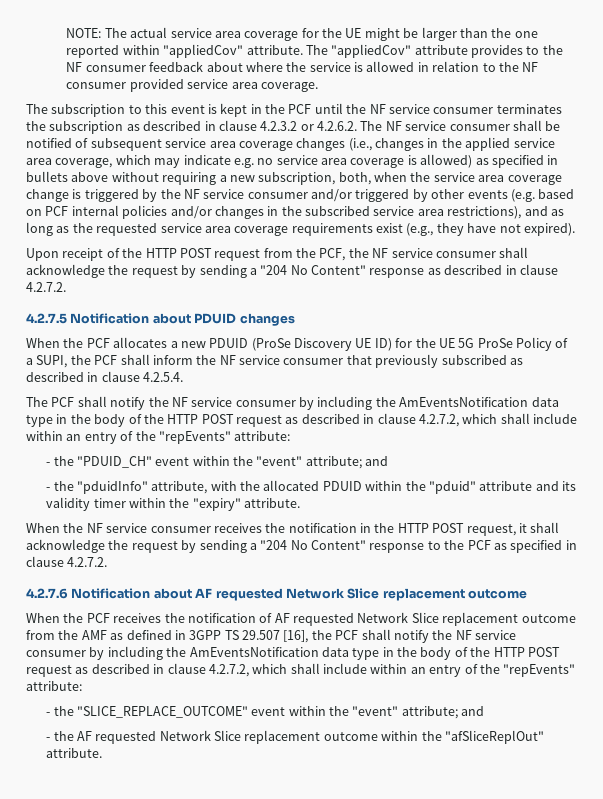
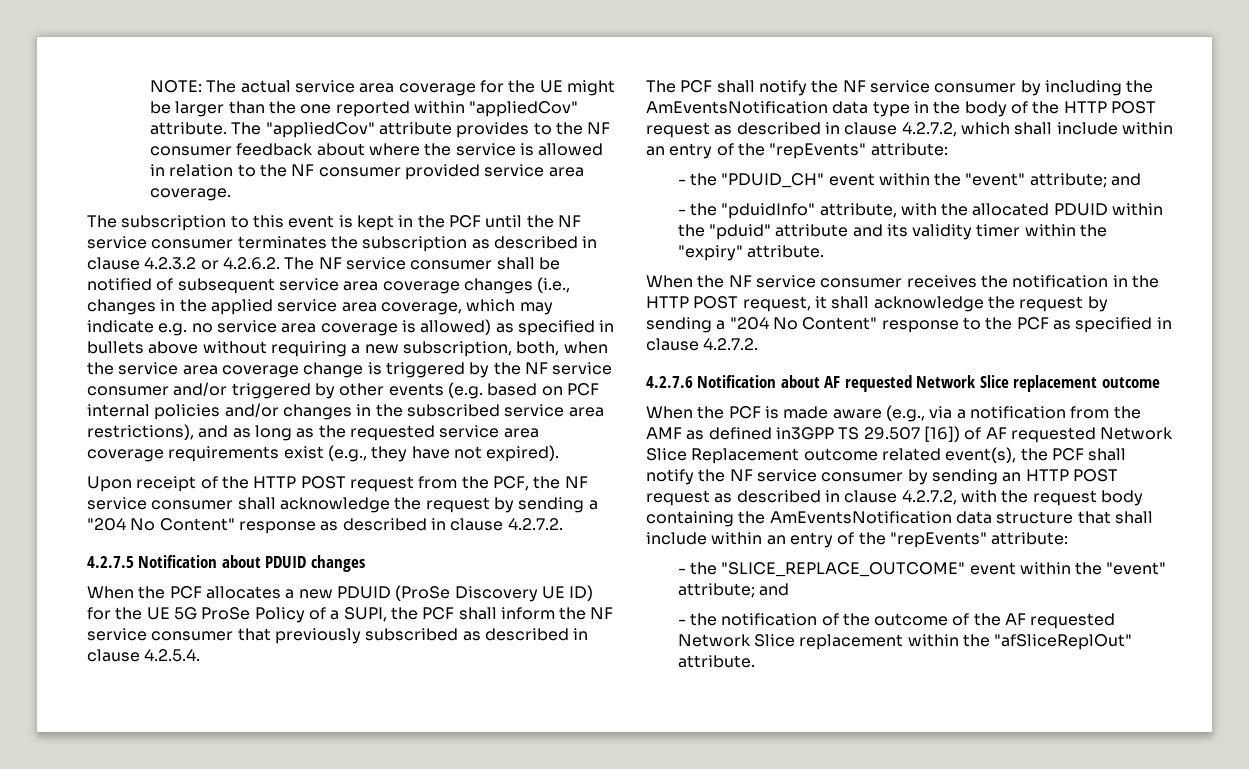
- When the PCF receives the notification of AF requested Network Slice replacement outcome from the AMF as defined in 3GPP TS 29.507 [16], the PCF shall notify the NF service consumer by including the AmEventsNotification data type in the body of the HTTP POST request as described in clause 4.2.7.2, which shall include within an entry of the "repEvents" attribute:
+ When the PCF is made aware (e.g., via a notification from the AMF as defined in3GPP TS 29.507 [16]) of AF requested Network Slice Replacement outcome related event(s), the PCF shall notify the NF service consumer by sending an HTTP POST request as described in clause 4.2.7.2, with the request body containing the AmEventsNotification data structure that shall include within an entry of the "repEvents" attribute:
- - the AF requested Network Slice replacement outcome within the "afSliceReplOut" attribute.
+ - the notification of the outcome of the AF requested Network Slice replacement within the "afSliceReplOut" attribute.

